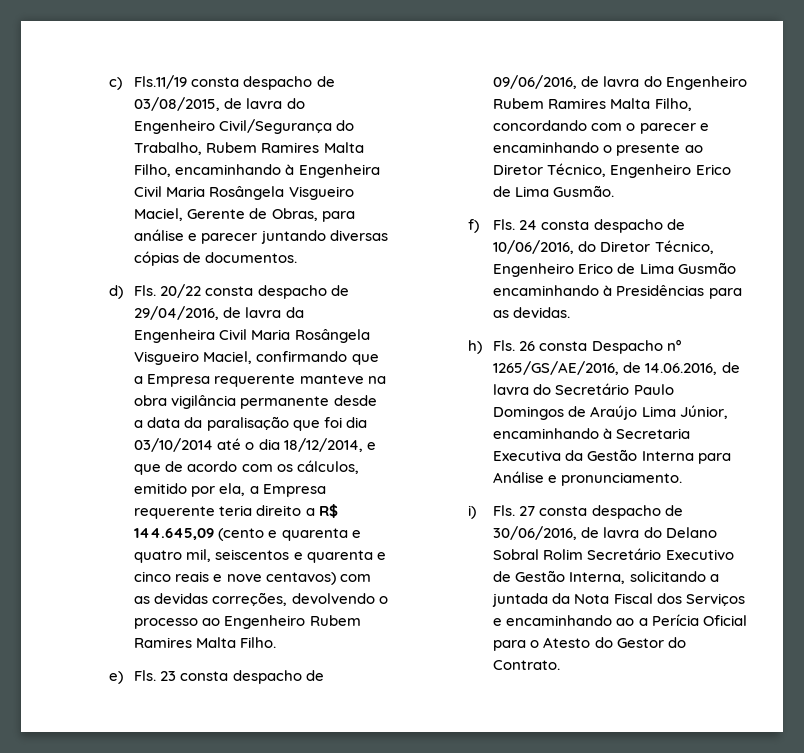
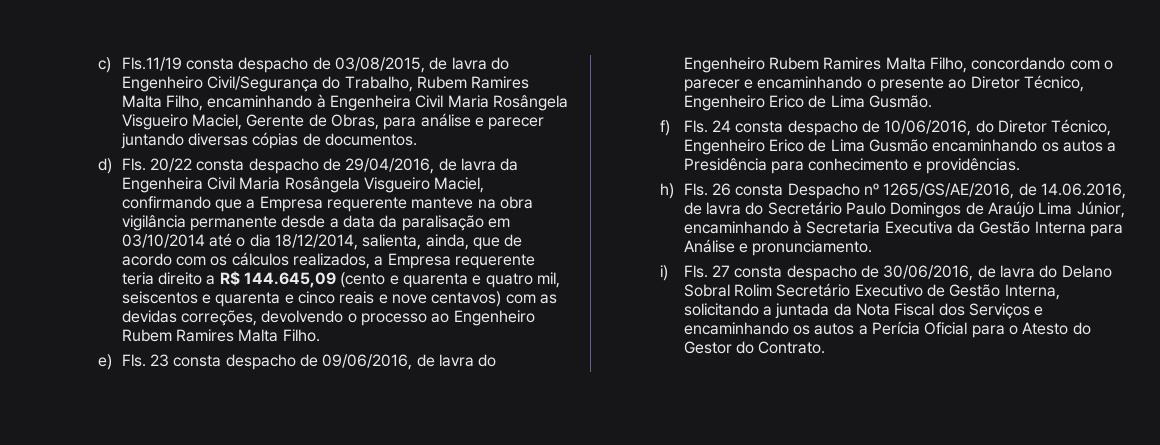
- d) Fls. 20/22 consta despacho de 29/04/2016, de lavra da Engenheira Civil Maria Rosângela Visgueiro Maciel, confirmando que a Empresa requerente manteve na obra vigilância permanente desde a data da paralisação que foi dia 03/10/2014 até o dia 18/12/2014, e que de acordo com os cálculos, emitido por ela, a Empresa requerente teria direito a R$ 144.645,09 (cento e quarenta e quatro mil, seiscentos e quarenta e cinco reais e nove centavos) com as devidas correções, devolvendo o processo ao Engenheiro Rubem Ramires Malta Filho.
+ d) Fls. 20/22 consta despacho de 29/04/2016, de lavra da Engenheira Civil Maria Rosângela Visgueiro Maciel, confirmando que a Empresa requerente manteve na obra vigilância permanente desde a data da paralisação em 03/10/2014 até o dia 18/12/2014, salienta, ainda, que de acordo com os cálculos realizados, a Empresa requerente teria direito a R$ 144.645,09 (cento e quarenta e quatro mil, seiscentos e quarenta e cinco reais e nove centavos) com as devidas correções, devolvendo o processo ao Engenheiro Rubem Ramires Malta Filho.
- f) Fls. 24 consta despacho de 10/06/2016, do Diretor Técnico, Engenheiro Erico de Lima Gusmão encaminhando à Presidências para as devidas.
+ f) Fls. 24 consta despacho de 10/06/2016, do Diretor Técnico, Engenheiro Erico de Lima Gusmão encaminhando os autos a Presidência para conhecimento e providências.
- i) Fls. 27 consta despacho de 30/06/2016, de lavra do Delano Sobral Rolim Secretário Executivo de Gestão Interna, solicitando a juntada da Nota Fiscal dos Serviços e encaminhando ao a Perícia Oficial para o Atesto do Gestor do Contrato.
+ i) Fls. 27 consta despacho de 30/06/2016, de lavra do Delano Sobral Rolim Secretário Executivo de Gestão Interna, solicitando a juntada da Nota Fiscal dos Serviços e encaminhando os autos a Perícia Oficial para o Atesto do Gestor do Contrato.

